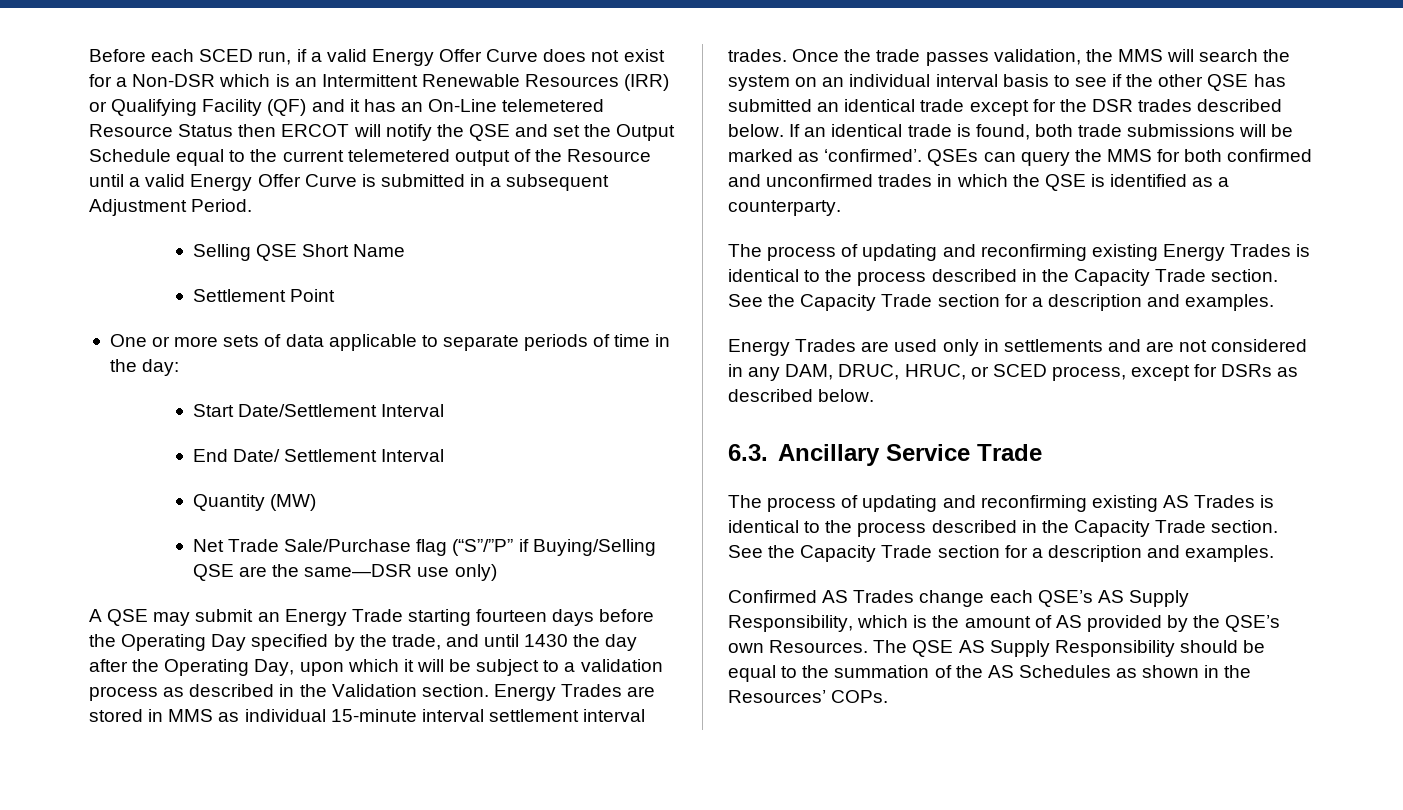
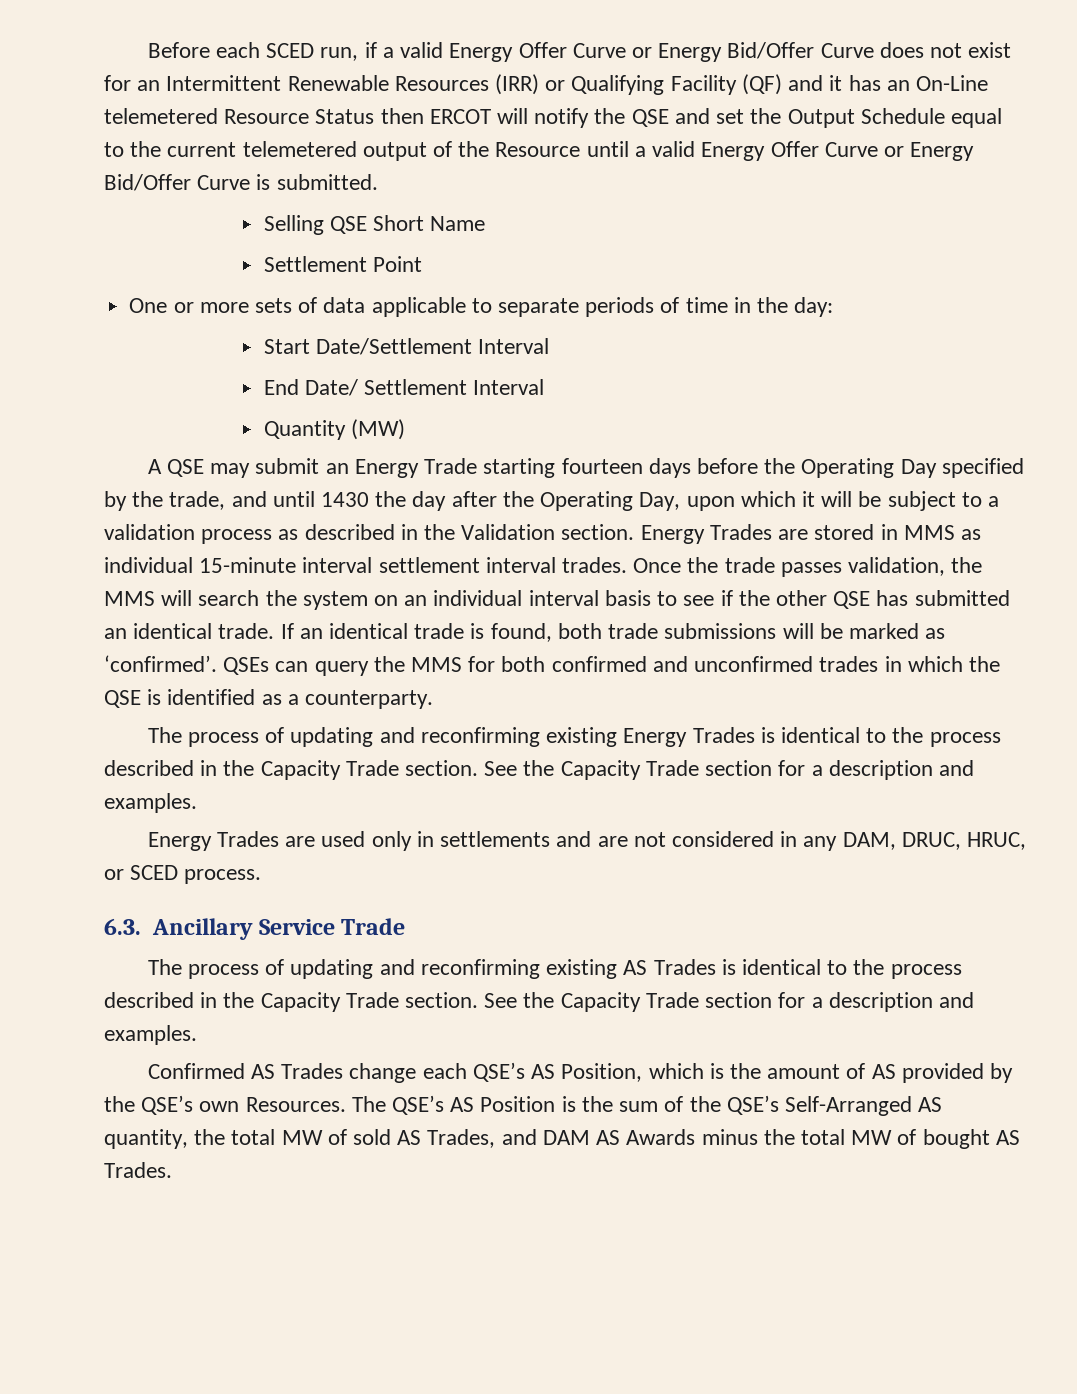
- Before each SCED run, if a valid Energy Offer Curve does not exist for a Non-DSR which is an Intermittent Renewable Resources (IRR) or Qualifying Facility (QF) and it has an On-Line telemetered Resource Status then ERCOT will notify the QSE and set the Output Schedule equal to the current telemetered output of the Resource until a valid Energy Offer Curve is submitted in a subsequent Adjustment Period.
+ Before each SCED run, if a valid Energy Offer Curve or Energy Bid/Offer Curve does not exist for an Intermittent Renewable Resources (IRR) or Qualifying Facility (QF) and it has an On-Line telemetered Resource Status then ERCOT will notify the QSE and set the Output Schedule equal to the current telemetered output of the Resource until a valid Energy Offer Curve or Energy Bid/Offer Curve is submitted.
- Net Trade Sale/Purchase flag (“S”/”P” if Buying/Selling QSE are the same—DSR use only)
- Once the trade passes validation, the MMS will search the system on an individual interval basis to see if the other QSE has submitted an identical trade except for the DSR trades described below.
+ Once the trade passes validation, the MMS will search the system on an individual interval basis to see if the other QSE has submitted an identical trade.
- Energy Trades are used only in settlements and are not considered in any DAM, DRUC, HRUC, or SCED process, except for DSRs as described below.
+ Energy Trades are used only in settlements and are not considered in any DAM, DRUC, HRUC, or SCED process.
- Confirmed AS Trades change each QSE’s AS Supply Responsibility, which is the amount of AS provided by the QSE’s own Resources.
+ Confirmed AS Trades change each QSE’s AS Position, which is the amount of AS provided by the QSE’s own Resources.
- The QSE AS Supply Responsibility should be equal to the summation of the AS Schedules as shown in the Resources’ COPs.
+ The QSE’s AS Position is the sum of the QSE’s Self-Arranged AS quantity, the total MW of sold AS Trades, and DAM AS Awards minus the total MW of bought AS Trades.

